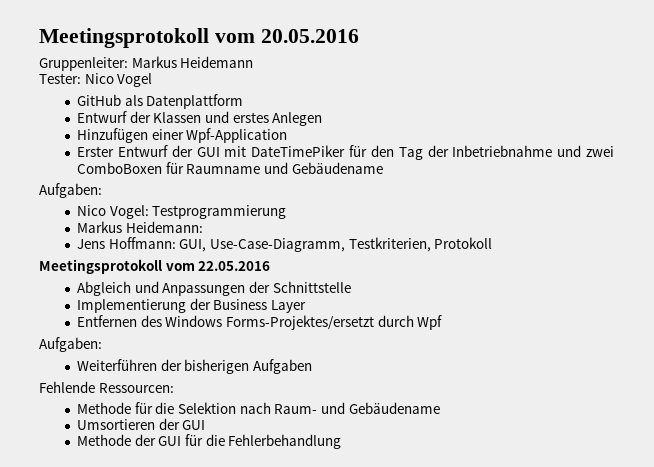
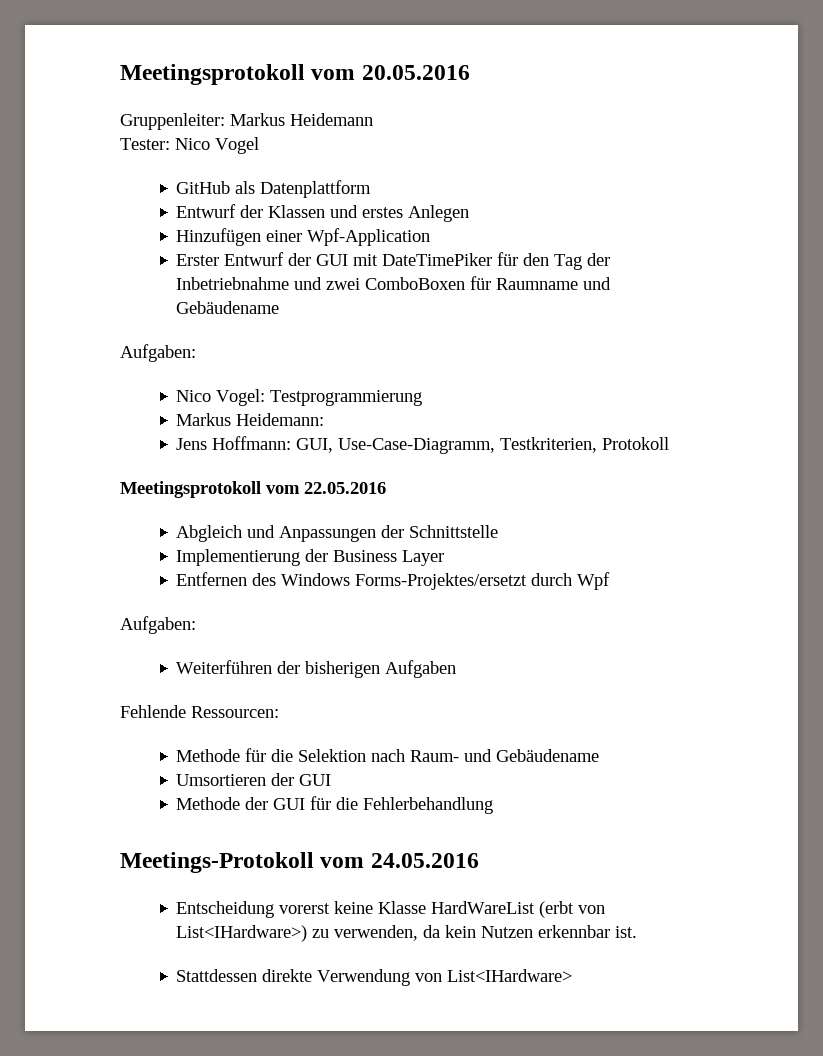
+ Meetings-Protokoll vom 24.05.2016
+ Entscheidung vorerst keine Klasse HardWareList (erbt von List<IHardware>) zu verwenden, da kein Nutzen erkennbar ist.
+ Stattdessen direkte Verwendung von List<IHardware>

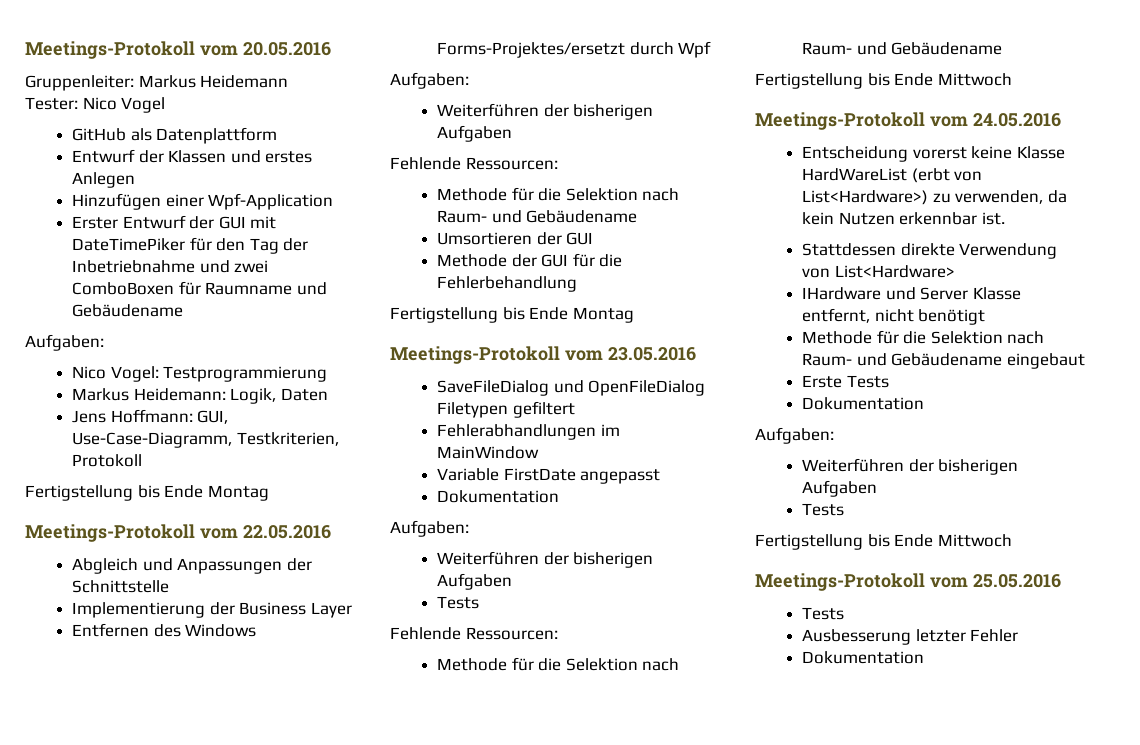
- Meetingsprotokoll vom 20.05.2016
+ Meetings-Protokoll vom 20.05.2016
- Markus Heidemann:
+ Markus Heidemann: Logik, Daten
  Jens Hoffmann: GUI, Use-Case-Diagramm, Testkriterien, Protokoll
- Meetingsprotokoll vom 22.05.2016
+ Fertigstellung bis Ende Montag
+ Meetings-Protokoll vom 22.05.2016
  Methode der GUI für die Fehlerbehandlung
+ Fertigstellung bis Ende Montag
+ Meetings-Protokoll vom 23.05.2016
+ SaveFileDialog und OpenFileDialog Filetypen gefiltert
+ Fehlerabhandlungen im MainWindow
+ Variable FirstDate angepasst
+ Dokumentation
+ Aufgaben:
+ Weiterführen der bisherigen Aufgaben
+ Tests
+ Fehlende Ressourcen:
+ Methode für die Selektion nach Raum- und Gebäudename
+ Fertigstellung bis Ende Mittwoch
- Entscheidung vorerst keine Klasse HardWareList (erbt von List<IHardware>) zu verwenden, da kein Nutzen erkennbar ist.
+ Entscheidung vorerst keine Klasse HardWareList (erbt von List<Hardware>) zu verwenden, da kein Nutzen erkennbar ist.
- Stattdessen direkte Verwendung von List<IHardware>
+ Stattdessen direkte Verwendung von List<Hardware>
+ IHardware und Server Klasse entfernt, nicht benötigt
+ Methode für die Selektion nach Raum- und Gebäudename eingebaut
+ Erste Tests
+ Dokumentation
+ Aufgaben:
+ Weiterführen der bisherigen Aufgaben
+ Tests
+ Fertigstellung bis Ende Mittwoch
+ Meetings-Protokoll vom 25.05.2016
+ Tests
+ Ausbesserung letzter Fehler
+ Dokumentation

